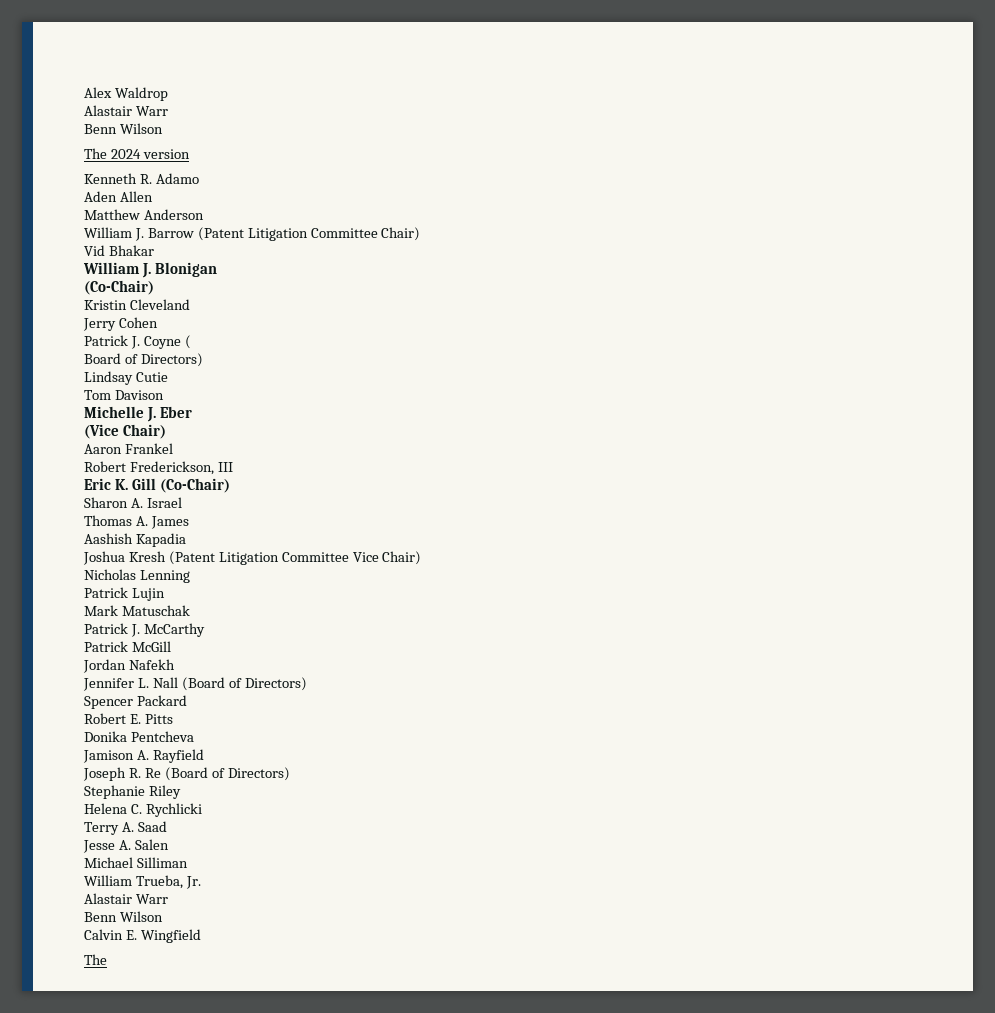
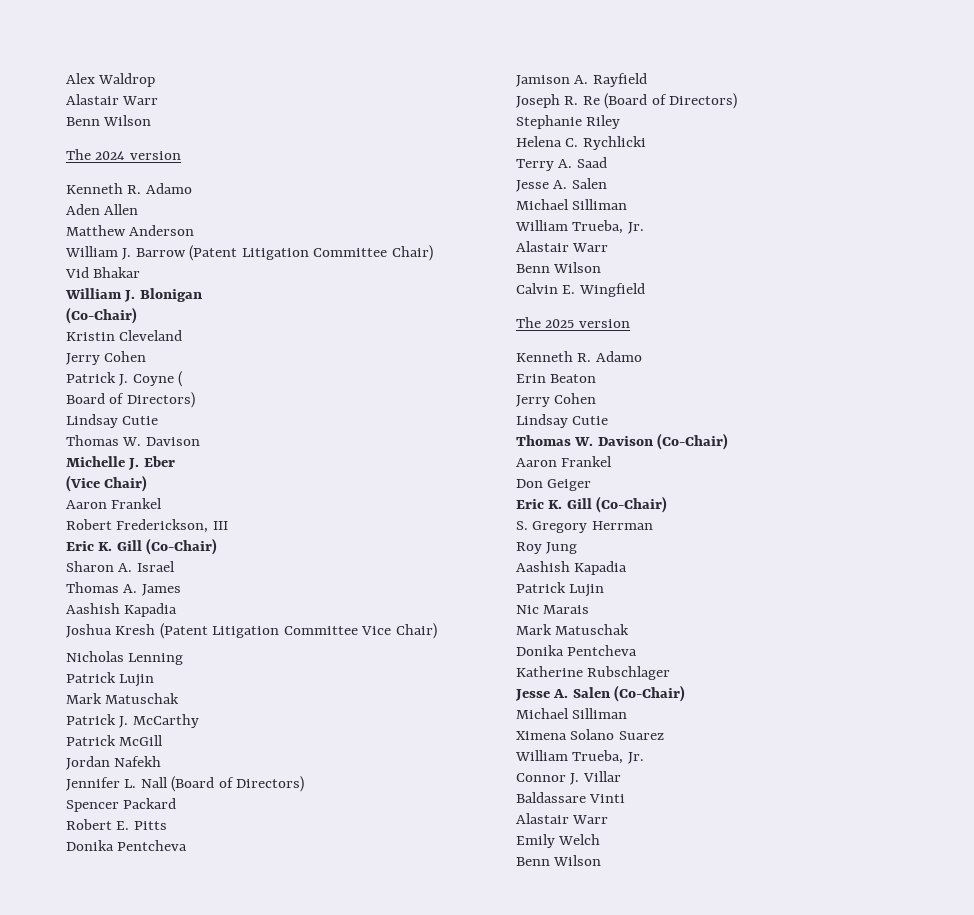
  Board of Directors)
  Lindsay Cutie
- Tom Davison
+ Thomas W. Davison
  Calvin E. Wingfield
- The
+ The 2025 version
+ Kenneth R. Adamo
+ Erin Beaton
+ Jerry Cohen
+ Lindsay Cutie
+ Thomas W. Davison (Co-Chair)
+ Aaron Frankel
+ Don Geiger
+ Eric K. Gill (Co-Chair)
+ S. Gregory Herrman
+ Roy Jung
+ Aashish Kapadia
+ Patrick Lujin
+ Nic Marais
+ Mark Matuschak
+ Donika Pentcheva
+ Katherine Rubschlager
+ Jesse A. Salen (Co-Chair)
+ Michael Silliman
+ Ximena Solano Suarez
+ William Trueba, Jr.
+ Connor J. Villar
+ Baldassare Vinti
+ Alastair Warr
+ Emily Welch
+ Benn Wilson

